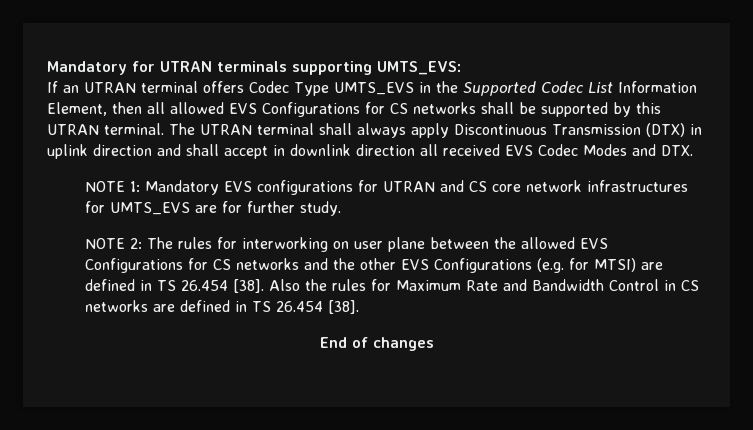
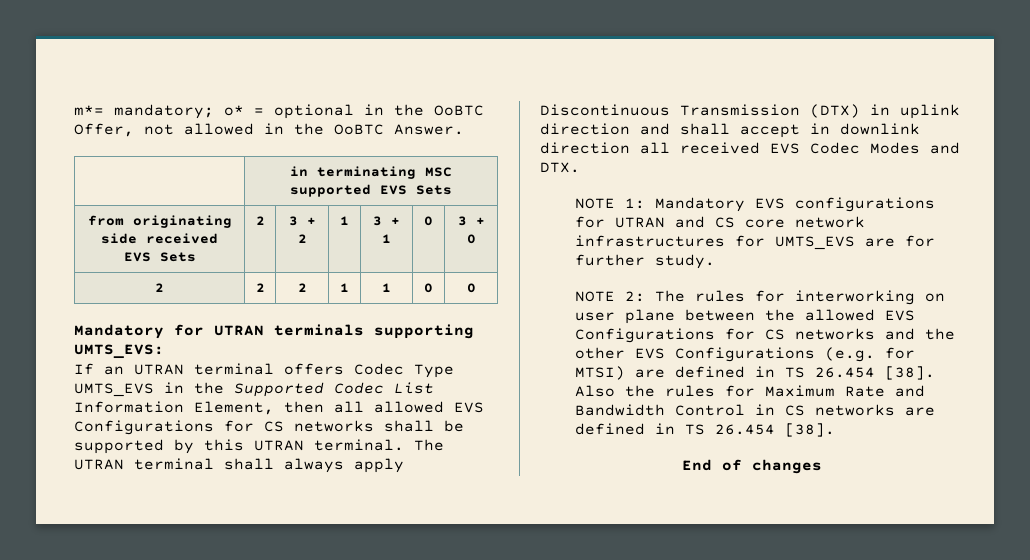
+ m*= mandatory; o* = optional in the OoBTC Offer, not allowed in the OoBTC Answer.
+ | in terminating MSC supported EVS Sets
+ from originating side received EVS Sets | 2 | 3 + 2 | 1 | 3 + 1 | 0 | 3 + 0
+ 2 | 2 | 2 | 1 | 1 | 0 | 0

